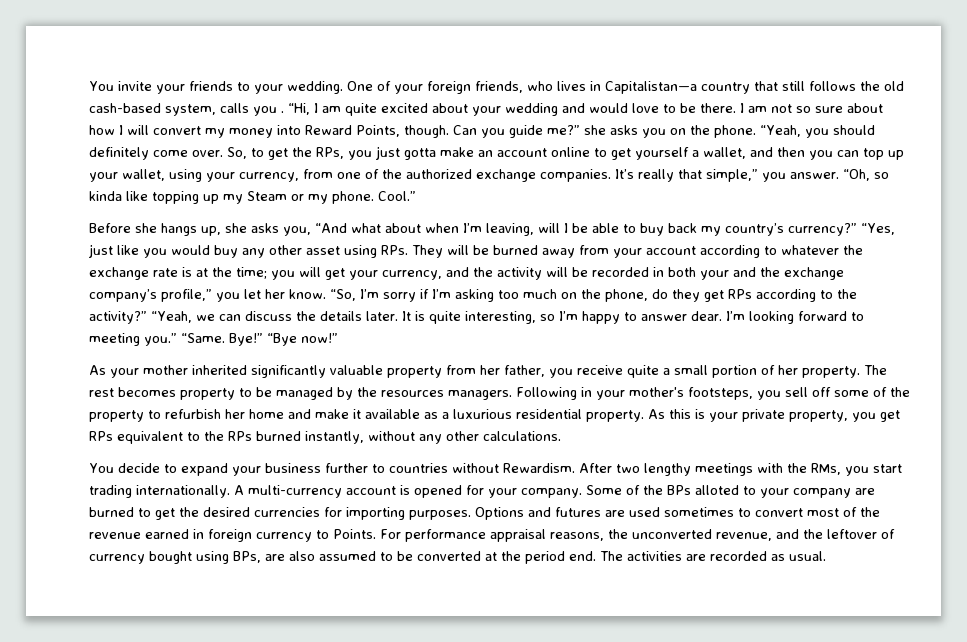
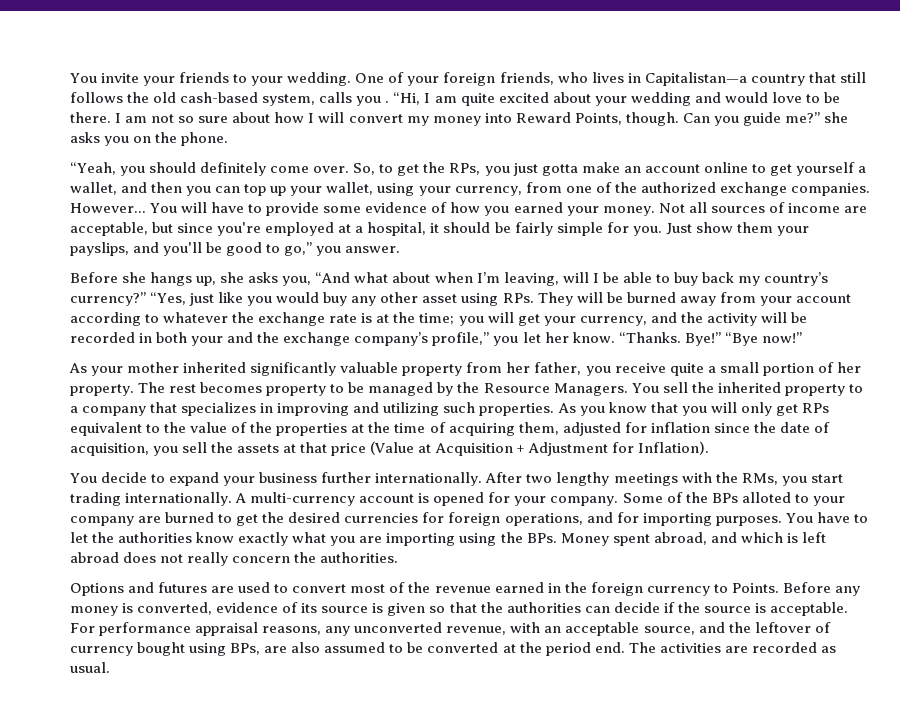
- Can you guide me?” she asks you on the phone. “Yeah, you should definitely come over.
+ Can you guide me?” she asks you on the phone.
+ “Yeah, you should definitely come over.
- It’s really that simple,” you answer. “Oh, so kinda like topping up my Steam or my phone. Cool.”
+ However... You will have to provide some evidence of how you earned your money. Not all sources of income are acceptable, but since you're employed at a hospital, it should be fairly simple for you. Just show them your payslips, and you'll be good to go,” you answer.
- “So, I’m sorry if I’m asking too much on the phone, do they get RPs according to the activity?” “Yeah, we can discuss the details later. It is quite interesting, so I’m happy to answer dear. I’m looking forward to meeting you.” “Same.
+ “Thanks.
- The rest becomes property to be managed by the resources managers. Following in your mother's footsteps, you sell off some of the property to refurbish her home and make it available as a luxurious residential property. As this is your private property, you get RPs equivalent to the RPs burned instantly, without any other calculations.
+ The rest becomes property to be managed by the Resource Managers. You sell the inherited property to a company that specializes in improving and utilizing such properties. As you know that you will only get RPs equivalent to the value of the properties at the time of acquiring them, adjusted for inflation since the date of acquisition, you sell the assets at that price (Value at Acquisition + Adjustment for Inflation).
- You decide to expand your business further to countries without Rewardism.
+ You decide to expand your business further internationally.
- Some of the BPs alloted to your company are burned to get the desired currencies for importing purposes. Options and futures are used sometimes to convert most of the revenue earned in foreign currency to Points.
+ Some of the BPs alloted to your company are burned to get the desired currencies for foreign operations, and for importing purposes. You have to let the authorities know exactly what you are importing using the BPs. Money spent abroad, and which is left abroad does not really concern the authorities.
+ Options and futures are used to convert most of the revenue earned in the foreign currency to Points.
+ Before any money is converted, evidence of its source is given so that the authorities can decide if the source is acceptable.
- For performance appraisal reasons, the unconverted revenue, and the leftover of currency bought using BPs, are also assumed to be converted at the period end.
+ For performance appraisal reasons, any unconverted revenue, with an acceptable source, and the leftover of currency bought using BPs, are also assumed to be converted at the period end.

